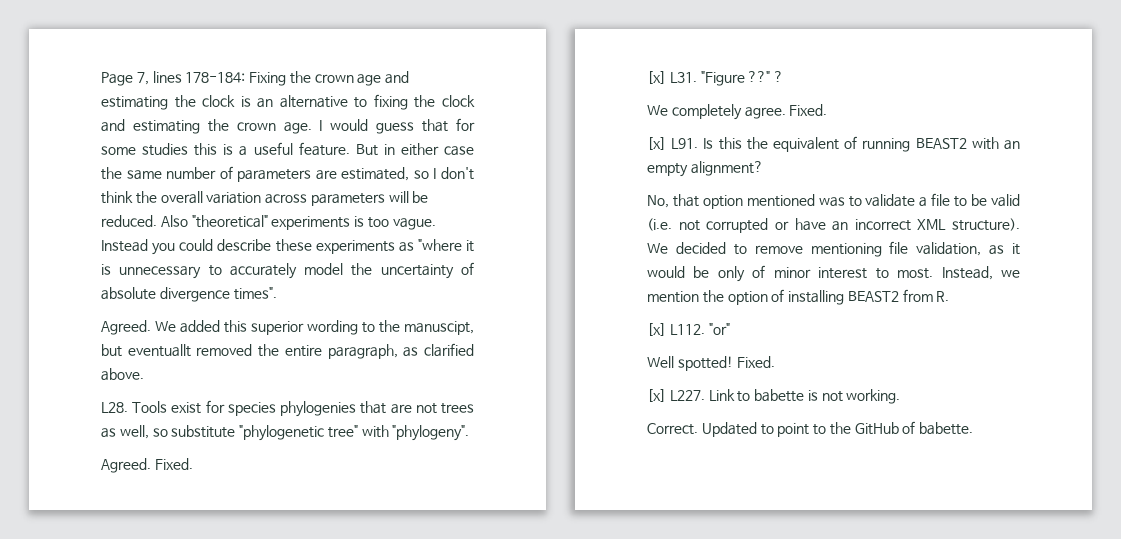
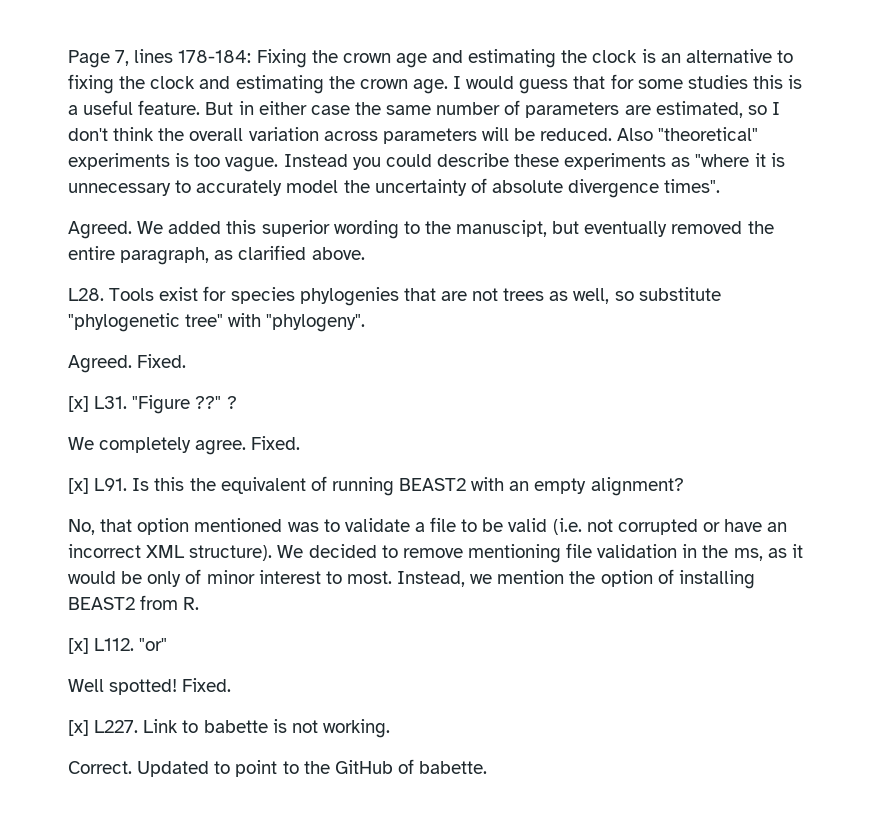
- We added this superior wording to the manuscipt, but eventuallt removed the entire paragraph, as clarified above.
+ We added this superior wording to the manuscipt, but eventually removed the entire paragraph, as clarified above.
- We decided to remove mentioning file validation, as it would be only of minor interest to most.
+ We decided to remove mentioning file validation in the ms, as it would be only of minor interest to most.

